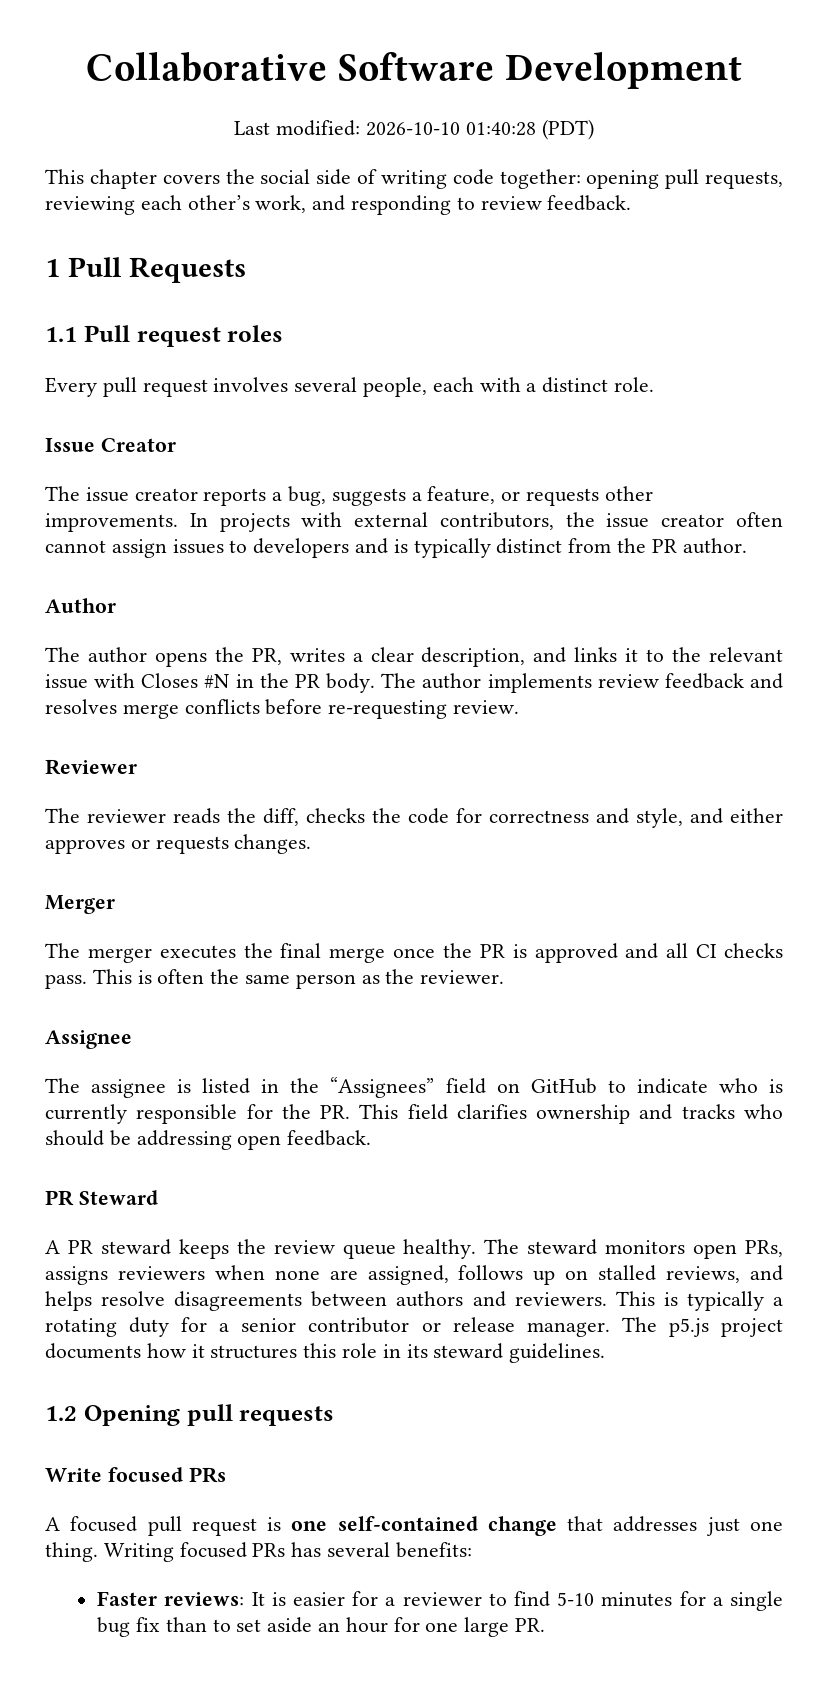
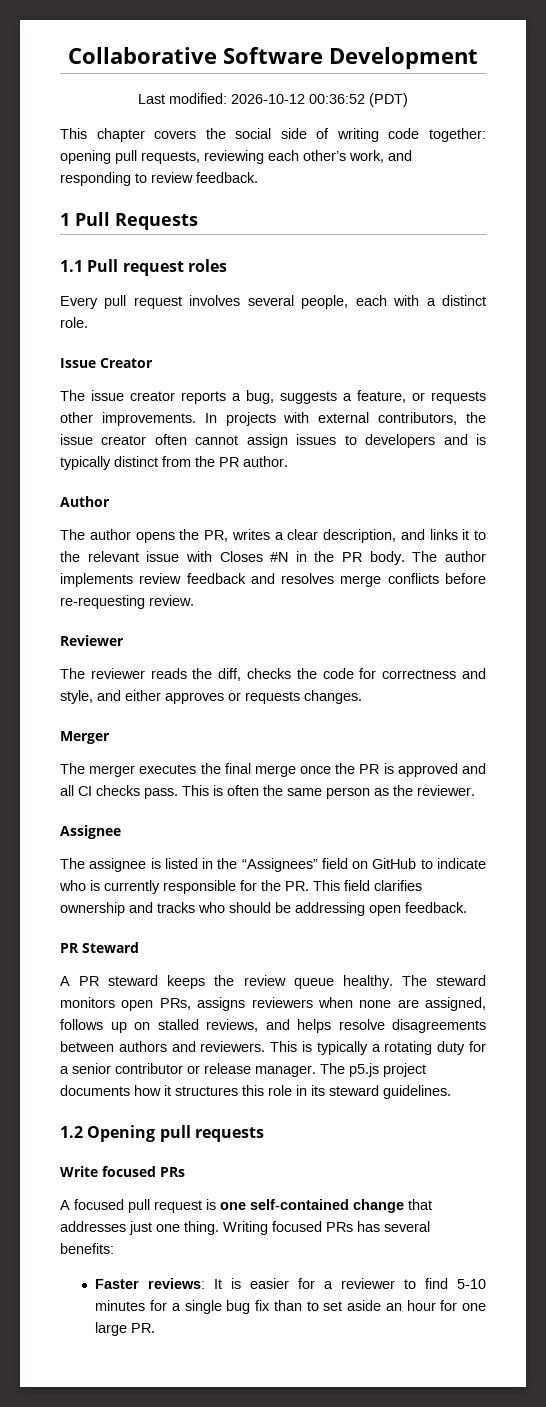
- Last modified: 2026-10-10 01:40:28 (PDT)
+ Last modified: 2026-10-12 00:36:52 (PDT)

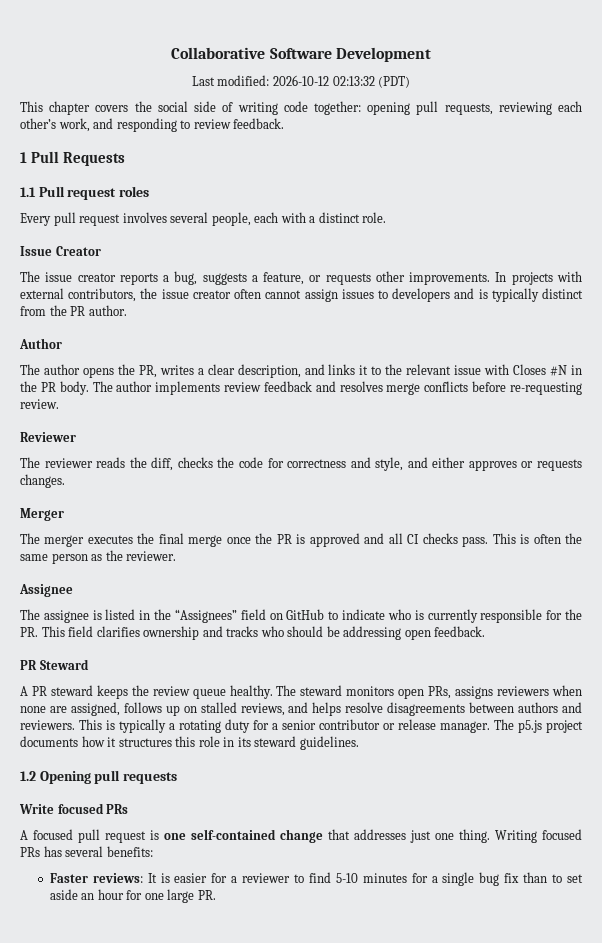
- Last modified: 2026-10-12 00:36:52 (PDT)
+ Last modified: 2026-10-12 02:13:32 (PDT)

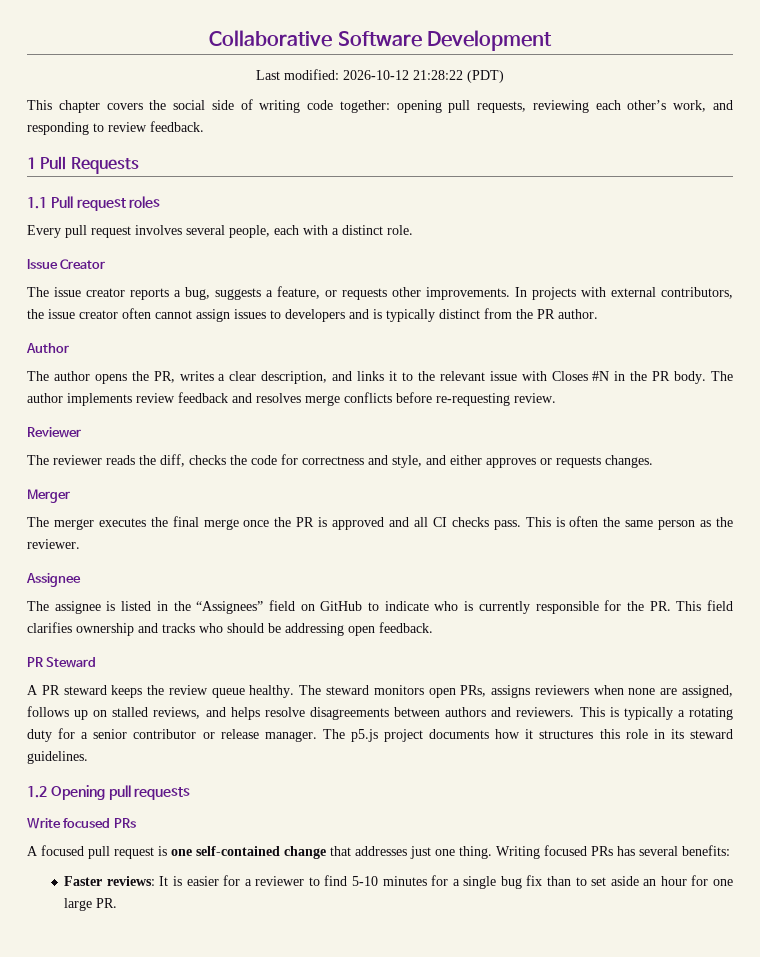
- Last modified: 2026-10-12 02:13:32 (PDT)
+ Last modified: 2026-10-12 21:28:22 (PDT)

